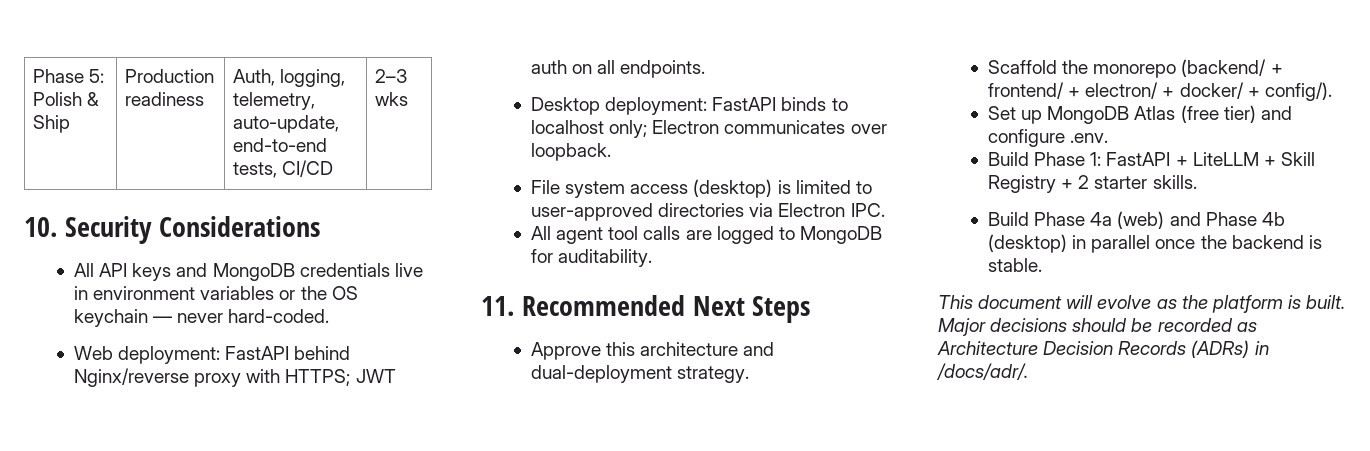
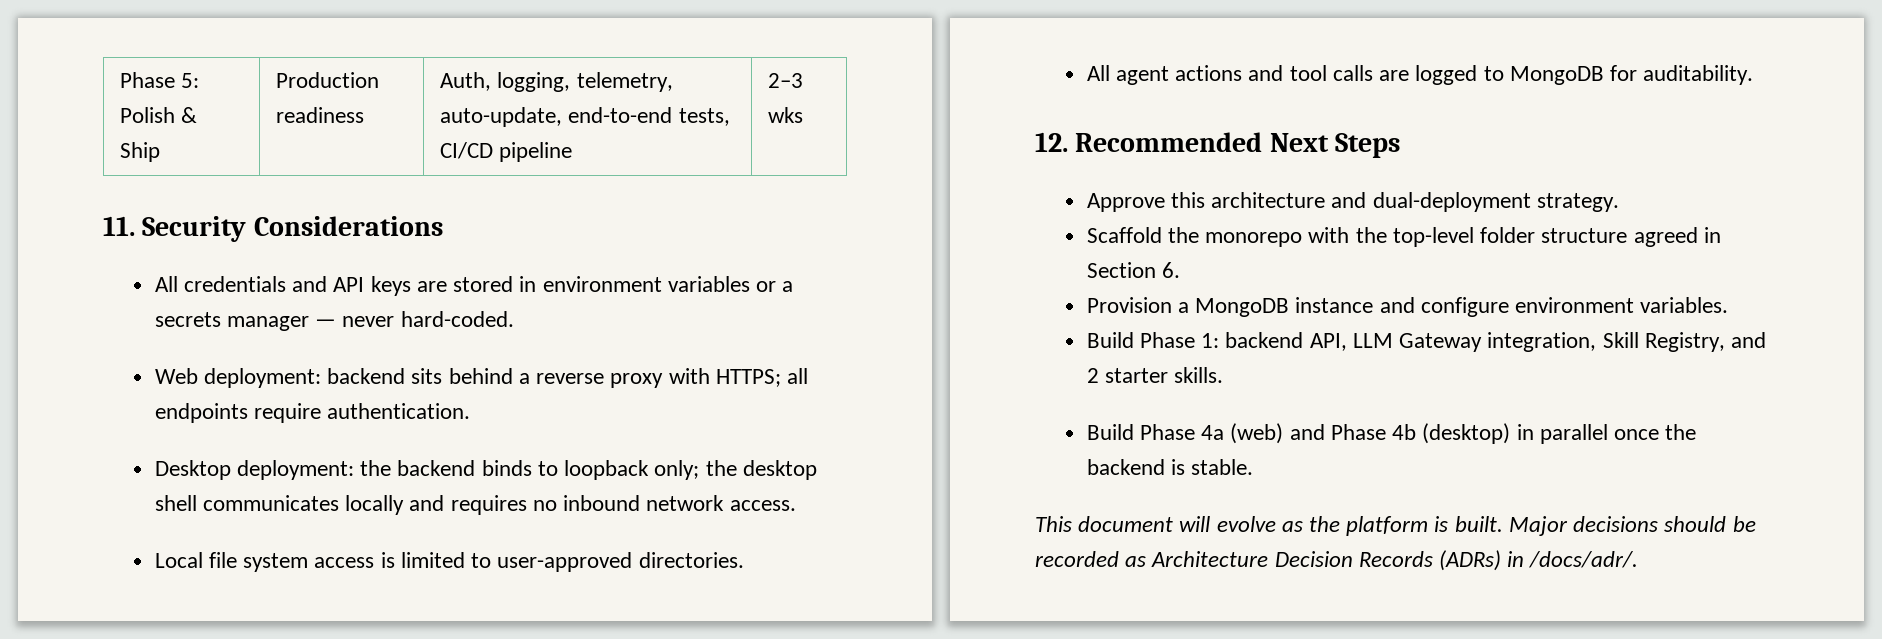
- Phase 5: Polish & Ship | Production readiness | Auth, logging, telemetry, auto-update, end-to-end tests, CI/CD | 2–3 wks
+ Phase 5: Polish & Ship | Production readiness | Auth, logging, telemetry, auto-update, end-to-end tests, CI/CD pipeline | 2–3 wks
- 10. Security Considerations
+ 11. Security Considerations
- All API keys and MongoDB credentials live in environment variables or the OS keychain — never hard-coded.
+ All credentials and API keys are stored in environment variables or a secrets manager — never hard-coded.
- Web deployment: FastAPI behind Nginx/reverse proxy with HTTPS; JWT auth on all endpoints.
- Desktop deployment: FastAPI binds to localhost only; Electron communicates over loopback.
- File system access (desktop) is limited to user-approved directories via Electron IPC.
+ Web deployment: backend sits behind a reverse proxy with HTTPS; all endpoints require authentication.
+ Desktop deployment: the backend binds to loopback only; the desktop shell communicates locally and requires no inbound network access.
+ Local file system access is limited to user-approved directories.
- All agent tool calls are logged to MongoDB for auditability.
+ All agent actions and tool calls are logged to MongoDB for auditability.
- 11. Recommended Next Steps
+ 12. Recommended Next Steps
- Scaffold the monorepo (backend/ + frontend/ + electron/ + docker/ + config/).
- Set up MongoDB Atlas (free tier) and configure .env.
- Build Phase 1: FastAPI + LiteLLM + Skill Registry + 2 starter skills.
+ Scaffold the monorepo with the top-level folder structure agreed in Section 6.
+ Provision a MongoDB instance and configure environment variables.
+ Build Phase 1: backend API, LLM Gateway integration, Skill Registry, and 2 starter skills.

